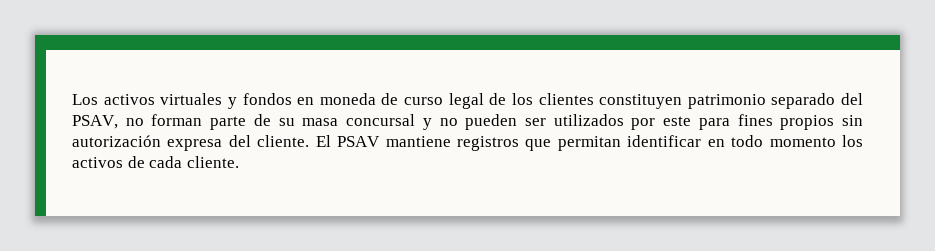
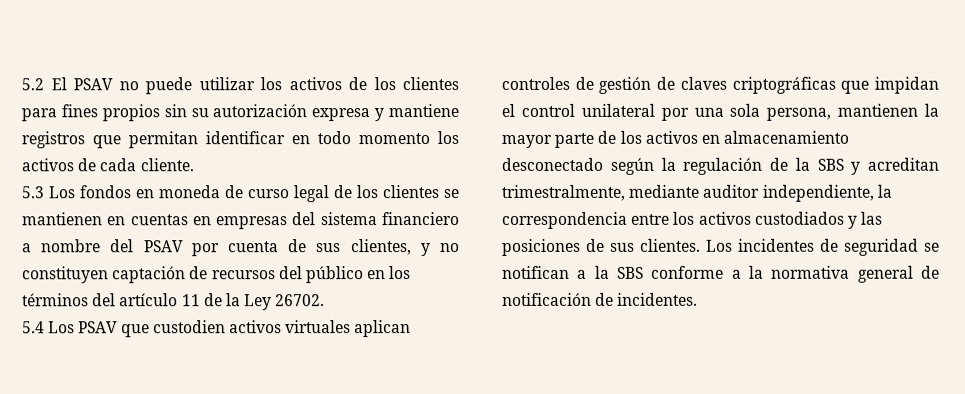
- Los activos virtuales y fondos en moneda de curso legal de los clientes constituyen patrimonio separado del PSAV, no forman parte de su masa concursal y no pueden ser utilizados por este para fines propios sin autorización expresa del cliente. El PSAV mantiene registros que permitan identificar en todo momento los activos de cada cliente.
+ 5.2 El PSAV no puede utilizar los activos de los clientes para fines propios sin su autorización expresa y mantiene registros que permitan identificar en todo momento los activos de cada cliente.
+ 5.3 Los fondos en moneda de curso legal de los clientes se mantienen en cuentas en empresas del sistema financiero a nombre del PSAV por cuenta de sus clientes, y no constituyen captación de recursos del público en los términos del artículo 11 de la Ley 26702.
+ 5.4 Los PSAV que custodien activos virtuales aplican controles de gestión de claves criptográficas que impidan el control unilateral por una sola persona, mantienen la mayor parte de los activos en almacenamiento desconectado según la regulación de la SBS y acreditan trimestralmente, mediante auditor independiente, la correspondencia entre los activos custodiados y las posiciones de sus clientes. Los incidentes de seguridad se notifican a la SBS conforme a la normativa general de notificación de incidentes.

